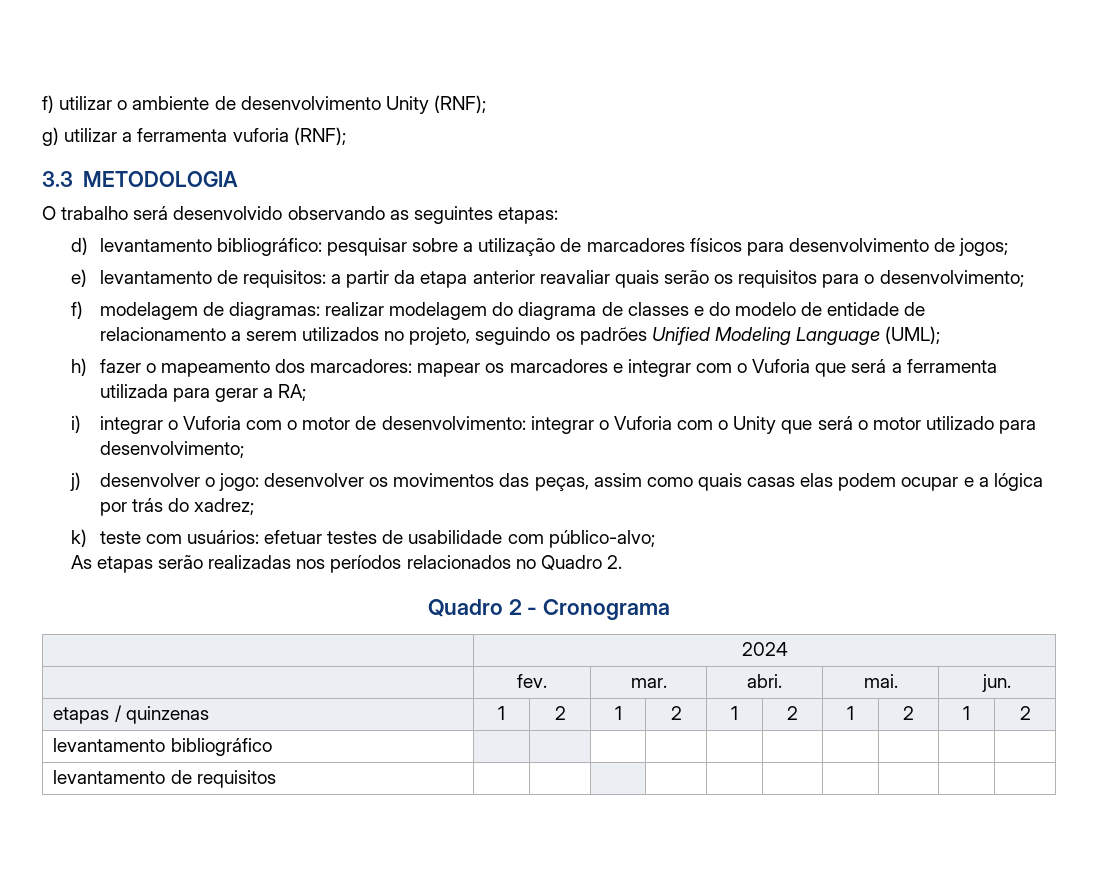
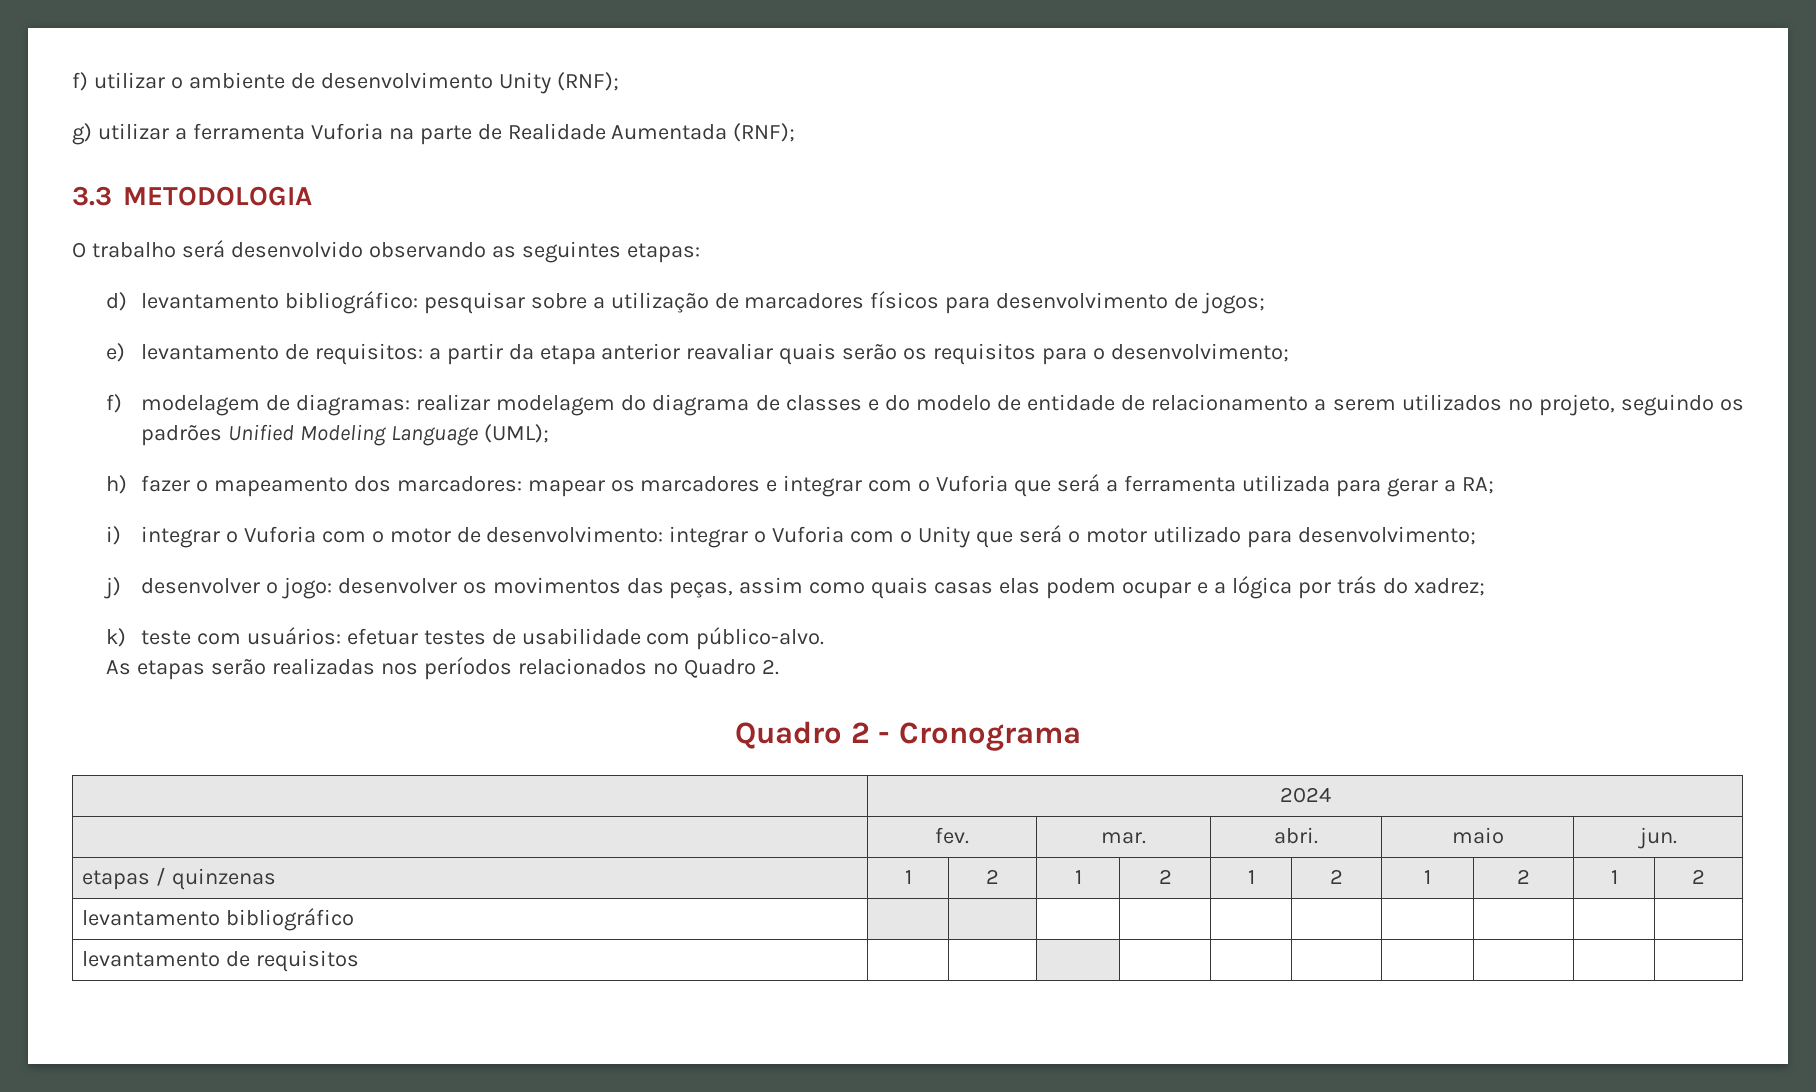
- g) utilizar a ferramenta vuforia (RNF);
+ g) utilizar a ferramenta Vuforia na parte de Realidade Aumentada (RNF);
- k) teste com usuários: efetuar testes de usabilidade com público-alvo;
+ k) teste com usuários: efetuar testes de usabilidade com público-alvo.
- | fev. | mar. | abri. | mai. | jun.
+ | fev. | mar. | abri. | maio | jun.

